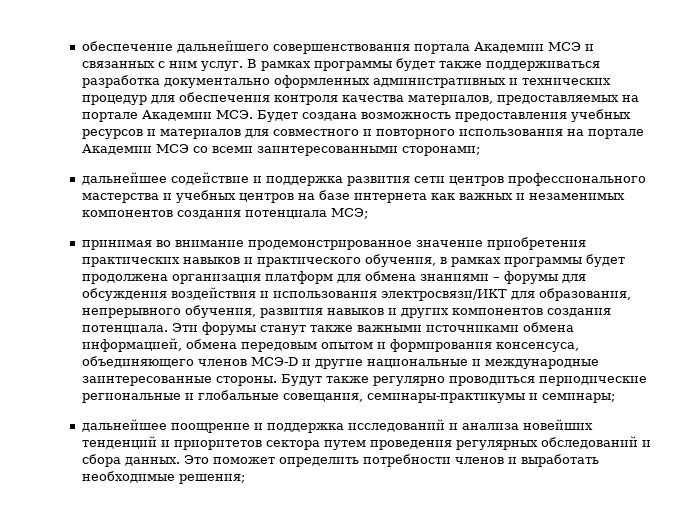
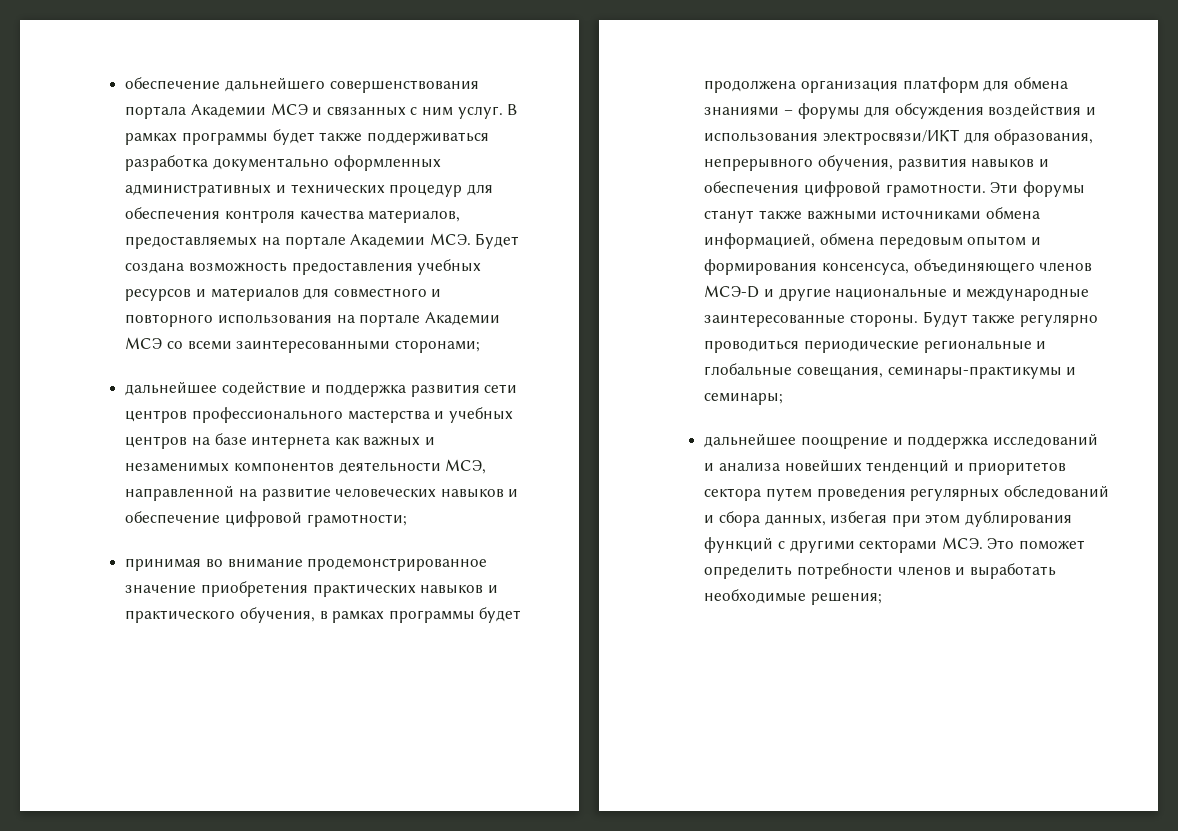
- дальнейшее содействие и поддержка развития сети центров профессионального мастерства и учебных центров на базе интернета как важных и незаменимых компонентов создания потенциала МСЭ;
+ дальнейшее содействие и поддержка развития сети центров профессионального мастерства и учебных центров на базе интернета как важных и незаменимых компонентов деятельности МСЭ, направленной на развитие человеческих навыков и обеспечение цифровой грамотности;
- принимая во внимание продемонстрированное значение приобретения практических навыков и практического обучения, в рамках программы будет продолжена организация платформ для обмена знаниями – форумы для обсуждения воздействия и использования электросвязи/ИКТ для образования, непрерывного обучения, развития навыков и других компонентов создания потенциала.
+ принимая во внимание продемонстрированное значение приобретения практических навыков и практического обучения, в рамках программы будет продолжена организация платформ для обмена знаниями – форумы для обсуждения воздействия и использования электросвязи/ИКТ для образования, непрерывного обучения, развития навыков и обеспечения цифровой грамотности.
- дальнейшее поощрение и поддержка исследований и анализа новейших тенденций и приоритетов сектора путем проведения регулярных обследований и сбора данных. Это поможет определить потребности членов и выработать необходимые решения;
+ дальнейшее поощрение и поддержка исследований и анализа новейших тенденций и приоритетов сектора путем проведения регулярных обследований и сбора данных, избегая при этом дублирования функций с другими секторами МСЭ. Это поможет определить потребности членов и выработать необходимые решения;

